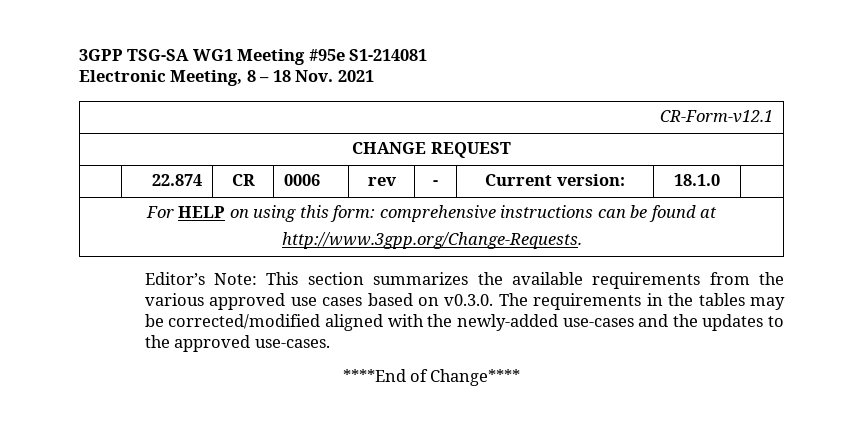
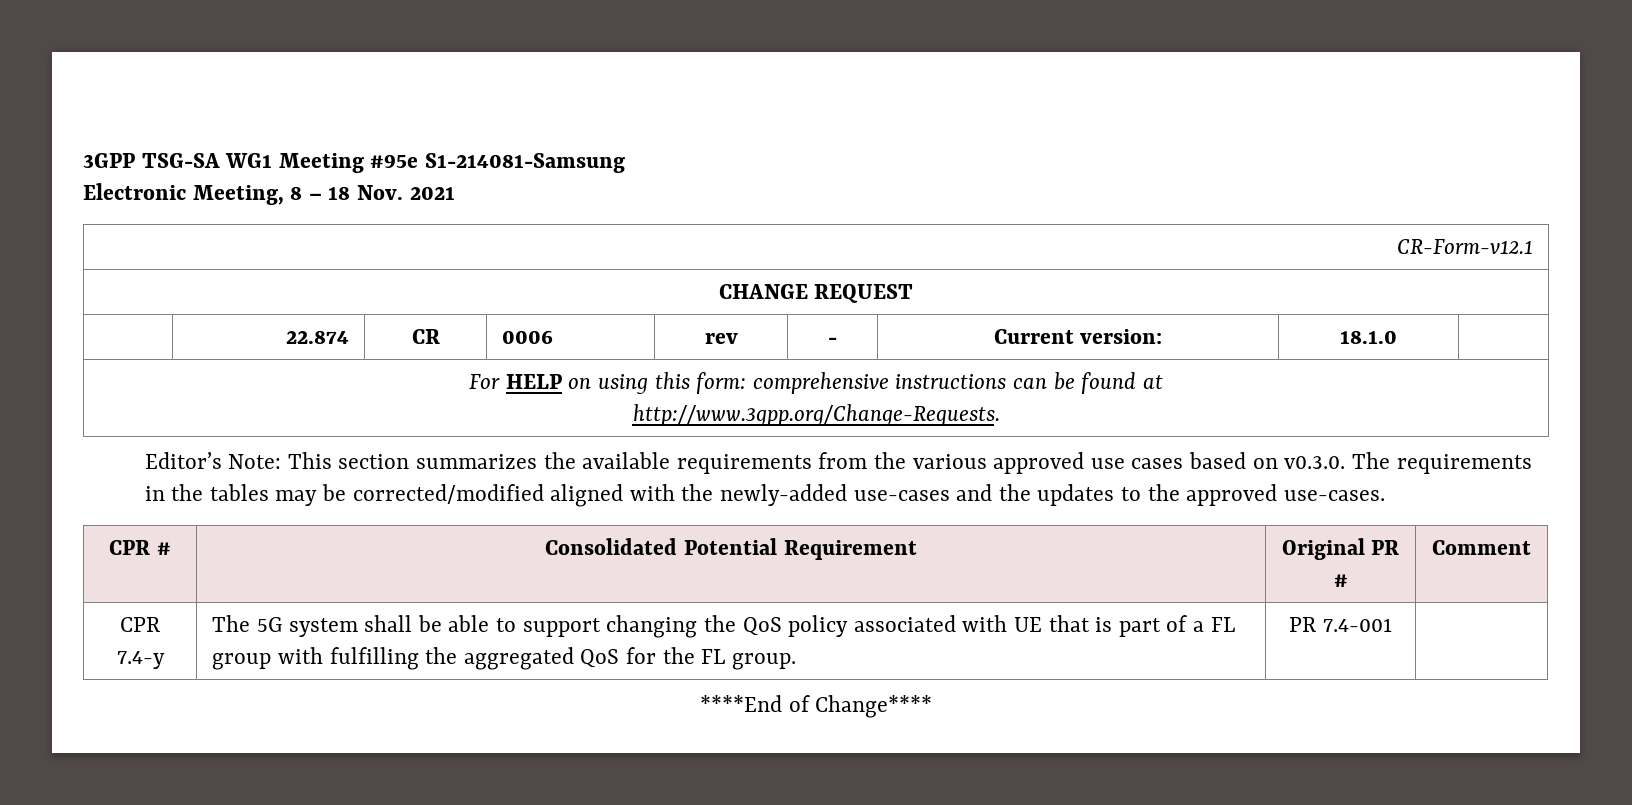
- 3GPP TSG-SA WG1 Meeting #95e S1-214081
+ 3GPP TSG-SA WG1 Meeting #95e S1-214081-Samsung
+ CPR # | Consolidated Potential Requirement | Original PR # | Comment
+ CPR 7.4-y | The 5G system shall be able to support changing the QoS policy associated with UE that is part of a FL group with fulfilling the aggregated QoS for the FL group. | PR 7.4-001 |

